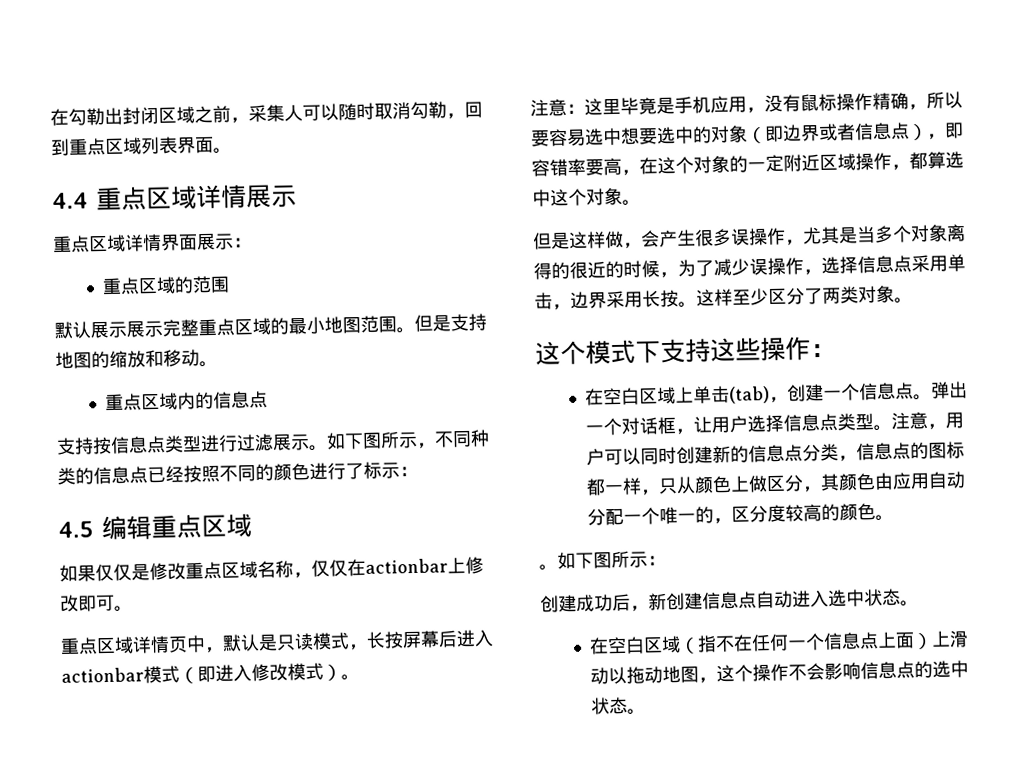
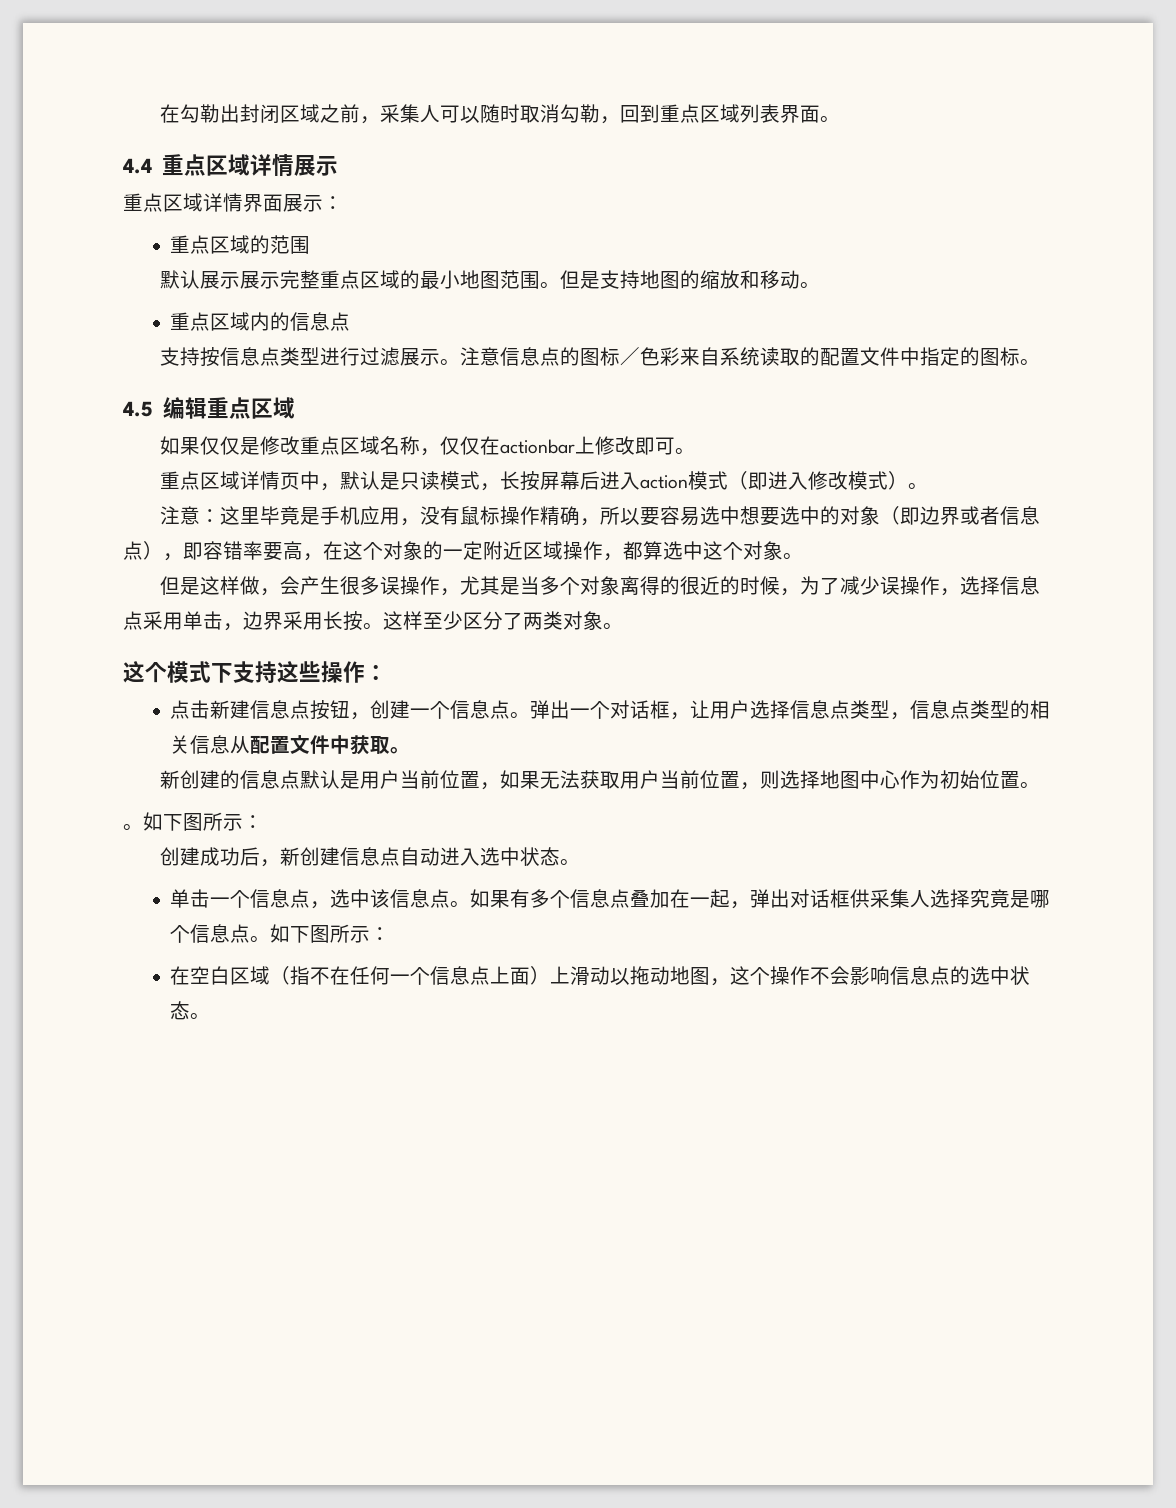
- 如下图所示，不同种类的信息点已经按照不同的颜色进行了标示：
+ 注意信息点的图标／色彩来自系统读取的配置文件中指定的图标。
- 重点区域详情页中，默认是只读模式，长按屏幕后进入actionbar模式（即进入修改模式）。
+ 重点区域详情页中，默认是只读模式，长按屏幕后进入action模式（即进入修改模式）。
- 在空白区域上单击(tab)，创建一个信息点。
+ 点击新建信息点按钮，创建一个信息点。
- 弹出一个对话框，让用户选择信息点类型。注意，用户可以同时创建新的信息点分类，信息点的图标都一样，只从颜色上做区分，其颜色由应用自动分配一个唯一的，区分度较高的颜色。
+ 弹出一个对话框，让用户选择信息点类型，信息点类型的相关信息从配置文件中获取。
+ 新创建的信息点默认是用户当前位置，如果无法获取用户当前位置，则选择地图中心作为初始位置。
+ 单击一个信息点，选中该信息点。如果有多个信息点叠加在一起，弹出对话框供采集人选择究竟是哪个信息点。如下图所示：

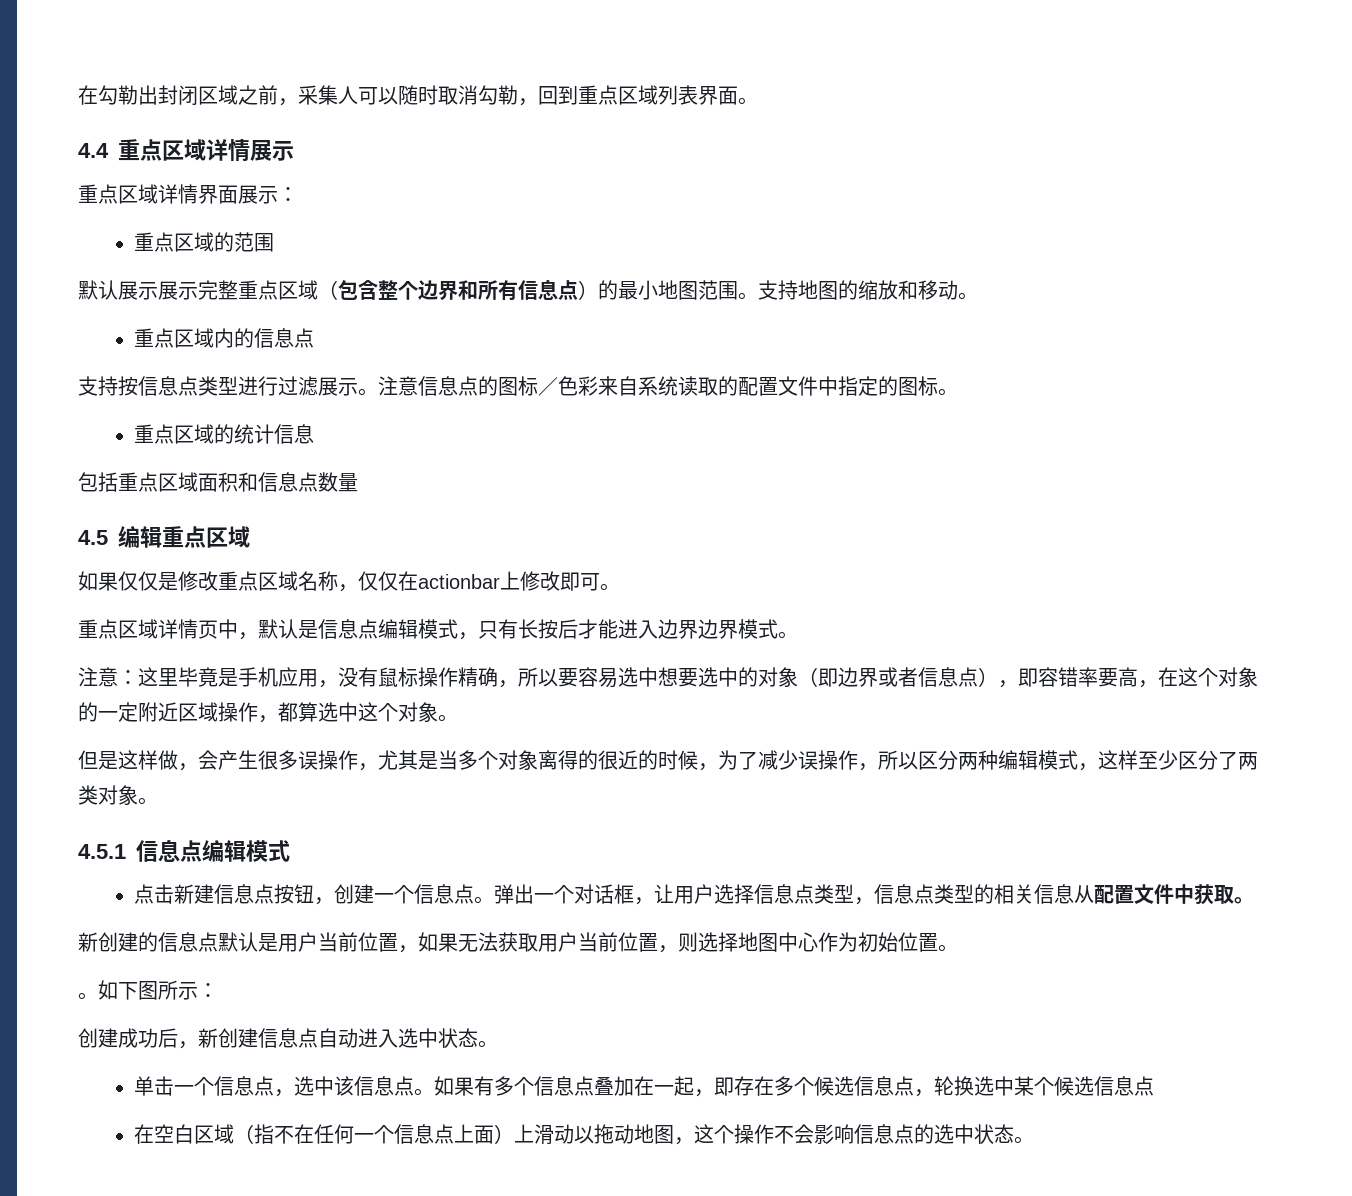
- 默认展示展示完整重点区域的最小地图范围。
+ 默认展示展示完整重点区域（包含整个边界和所有信息点）的最小地图范围。
- 但是支持地图的缩放和移动。
+ 支持地图的缩放和移动。
+ 重点区域的统计信息
+ 包括重点区域面积和信息点数量
- 重点区域详情页中，默认是只读模式，长按屏幕后进入action模式（即进入修改模式）。
+ 重点区域详情页中，默认是信息点编辑模式，只有长按后才能进入边界边界模式。
- 但是这样做，会产生很多误操作，尤其是当多个对象离得的很近的时候，为了减少误操作，选择信息点采用单击，边界采用长按。这样至少区分了两类对象。
+ 但是这样做，会产生很多误操作，尤其是当多个对象离得的很近的时候，为了减少误操作，所以区分两种编辑模式，这样至少区分了两类对象。
- 这个模式下支持这些操作：
+ 4.5.1信息点编辑模式
- 如果有多个信息点叠加在一起，弹出对话框供采集人选择究竟是哪个信息点。如下图所示：
+ 如果有多个信息点叠加在一起，即存在多个候选信息点，轮换选中某个候选信息点

